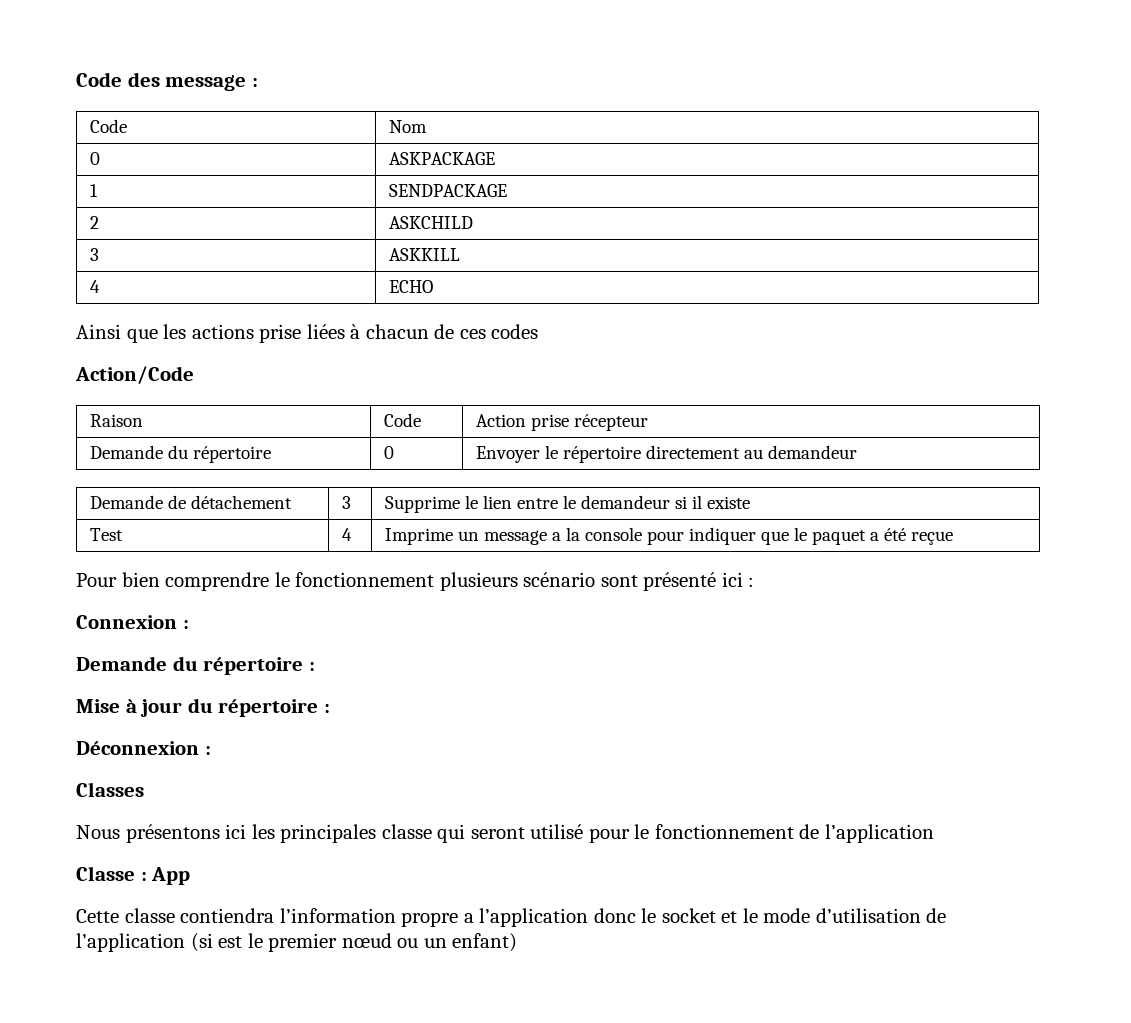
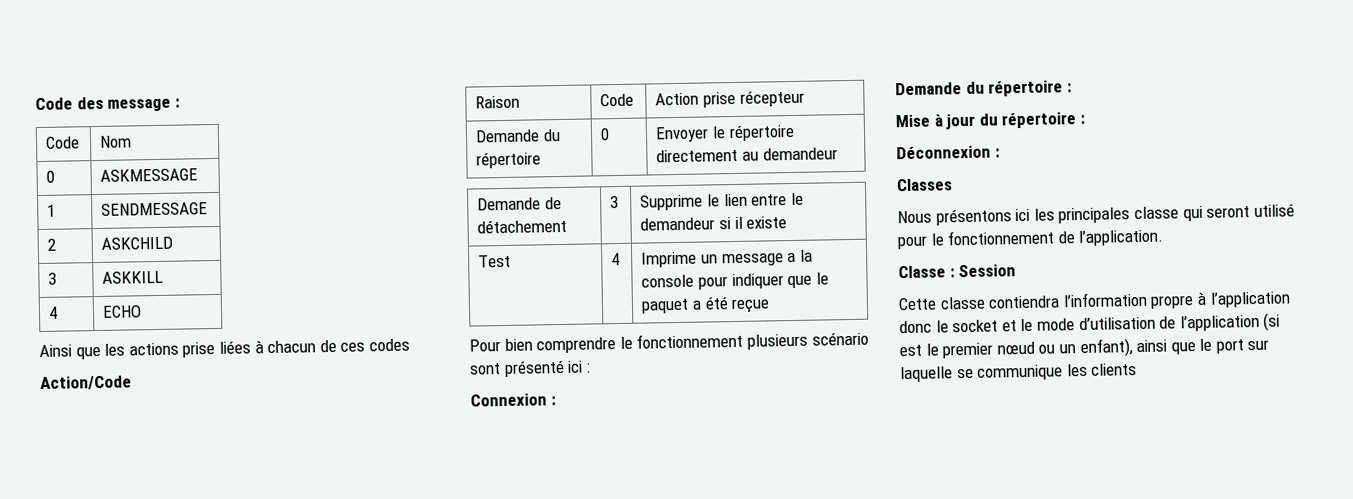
- 0 | ASKPACKAGE
+ 0 | ASKMESSAGE
- 1 | SENDPACKAGE
+ 1 | SENDMESSAGE
- Nous présentons ici les principales classe qui seront utilisé pour le fonctionnement de l’application
+ Nous présentons ici les principales classe qui seront utilisé pour le fonctionnement de l’application.
- Classe : App
+ Classe : Session
- Cette classe contiendra l’information propre a l’application donc le socket et le mode d’utilisation de l’application (si est le premier nœud ou un enfant)
+ Cette classe contiendra l’information propre à l’application donc le socket et le mode d’utilisation de l’application (si est le premier nœud ou un enfant), ainsi que le port sur laquelle se communique les clients

